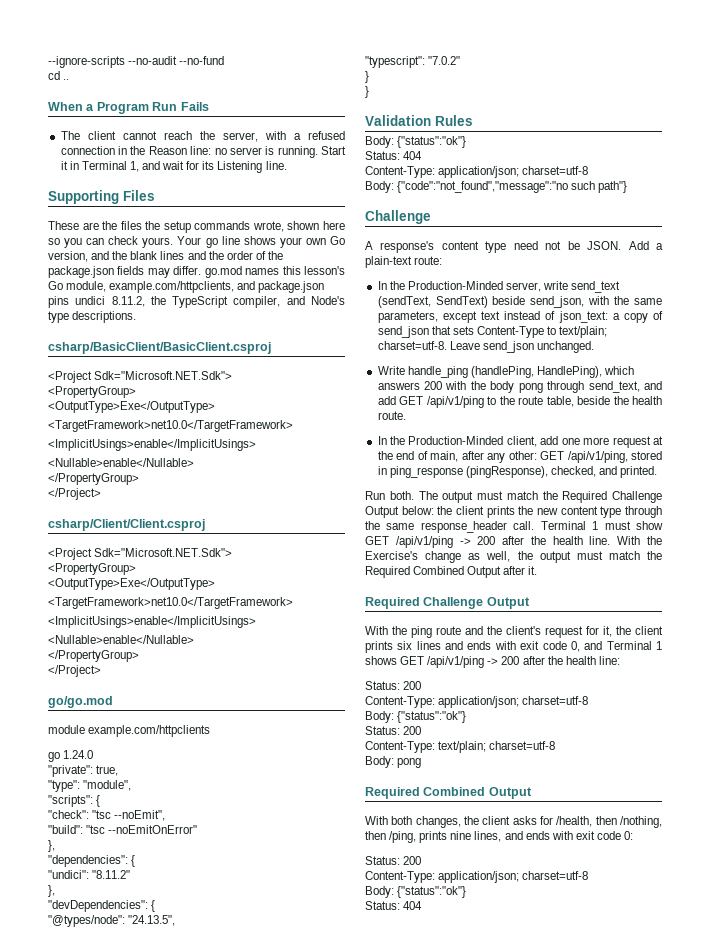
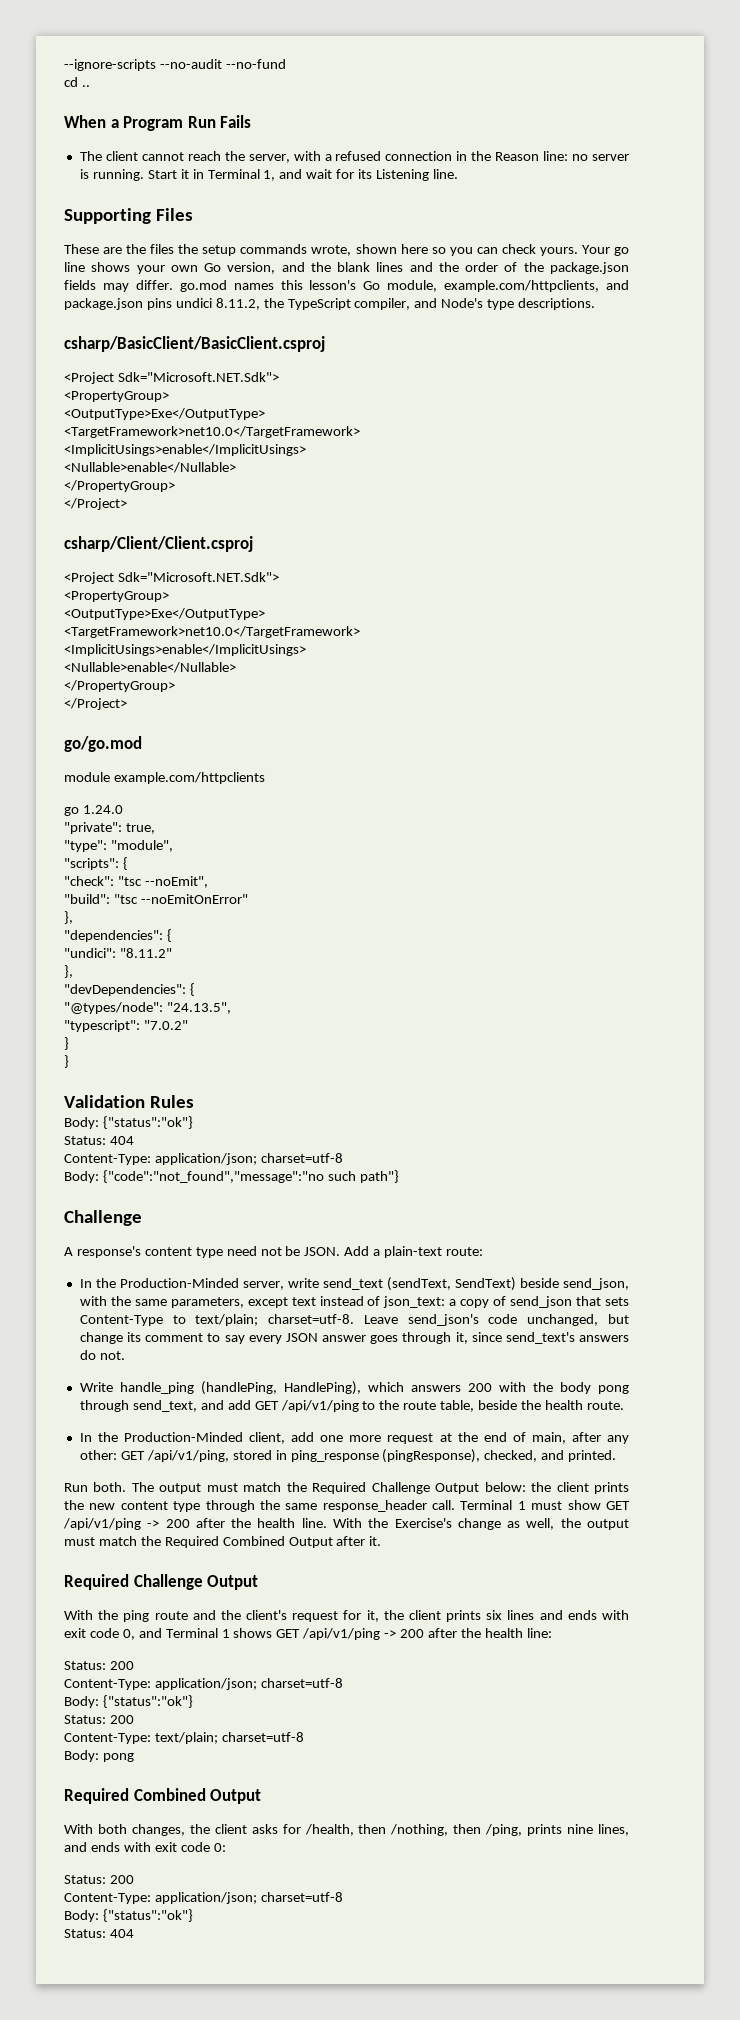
- Leave send_json unchanged.
+ Leave send_json's code unchanged, but change its comment to say every JSON answer goes through it, since send_text's answers do not.

